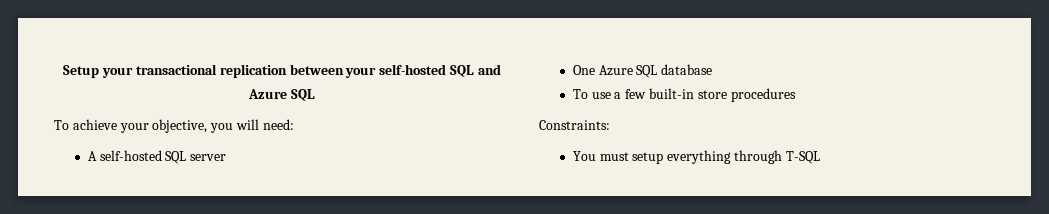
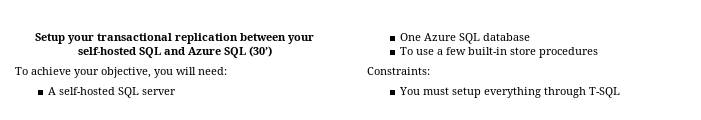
- Setup your transactional replication between your self-hosted SQL and Azure SQL
+ Setup your transactional replication between your self-hosted SQL and Azure SQL (30’)

